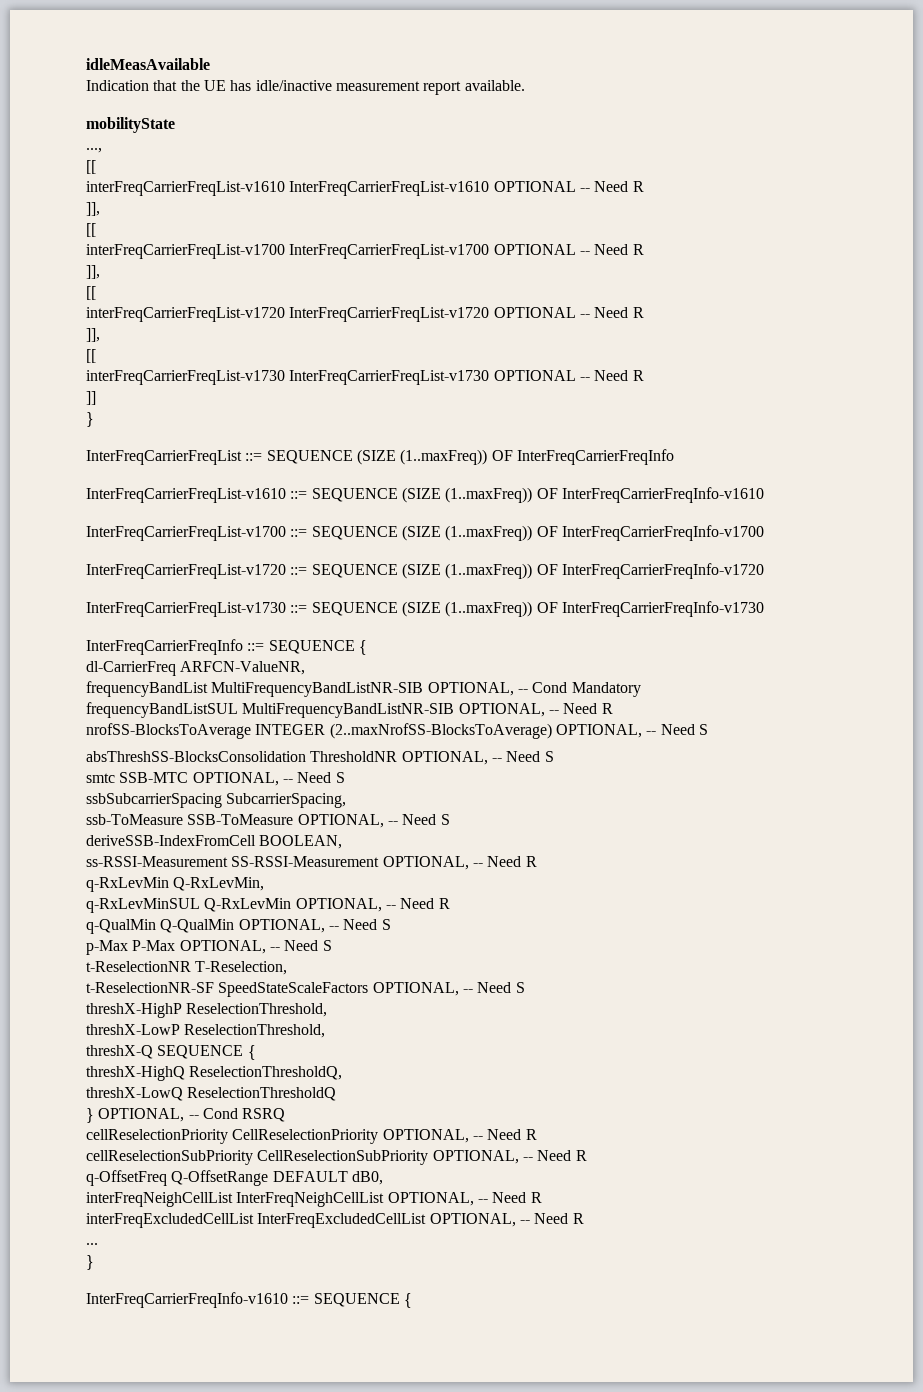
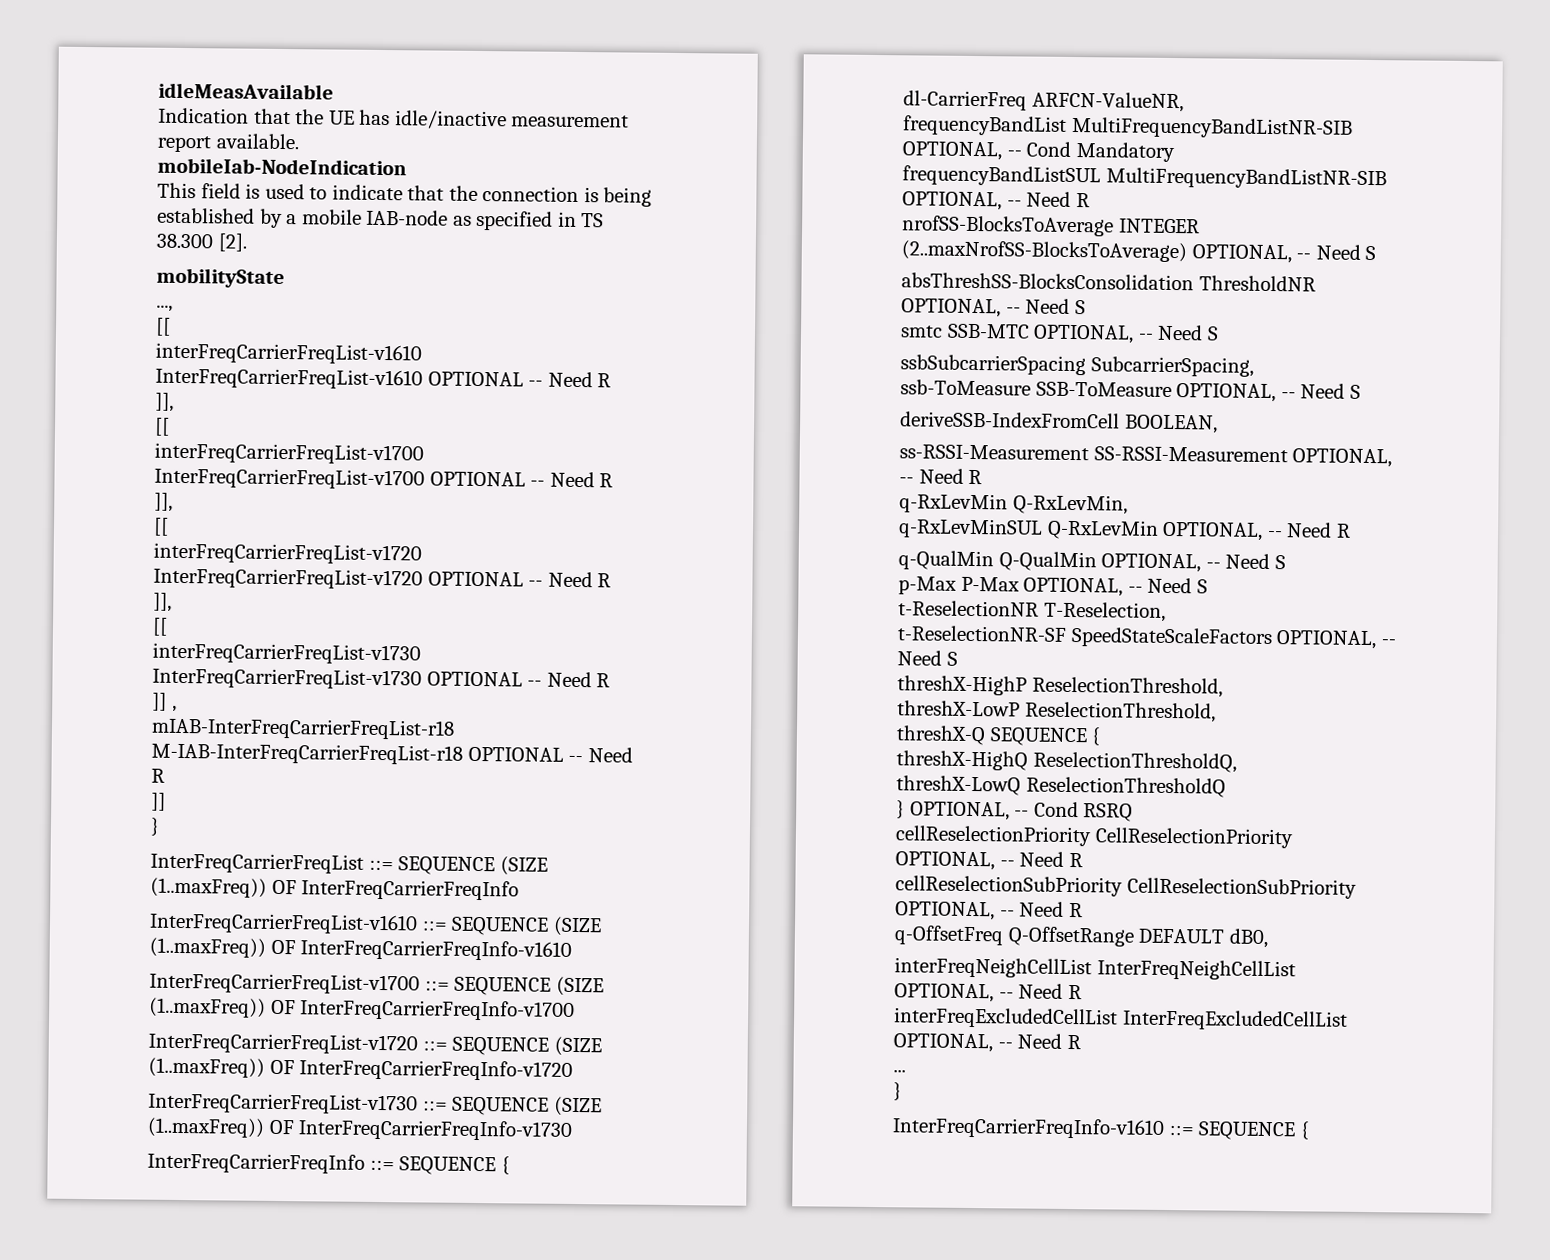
+ mobileIab-NodeIndication
+ This field is used to indicate that the connection is being established by a mobile IAB-node as specified in TS 38.300 [2].
+ ]] ,
+ mIAB-InterFreqCarrierFreqList-r18 M-IAB-InterFreqCarrierFreqList-r18 OPTIONAL -- Need R

